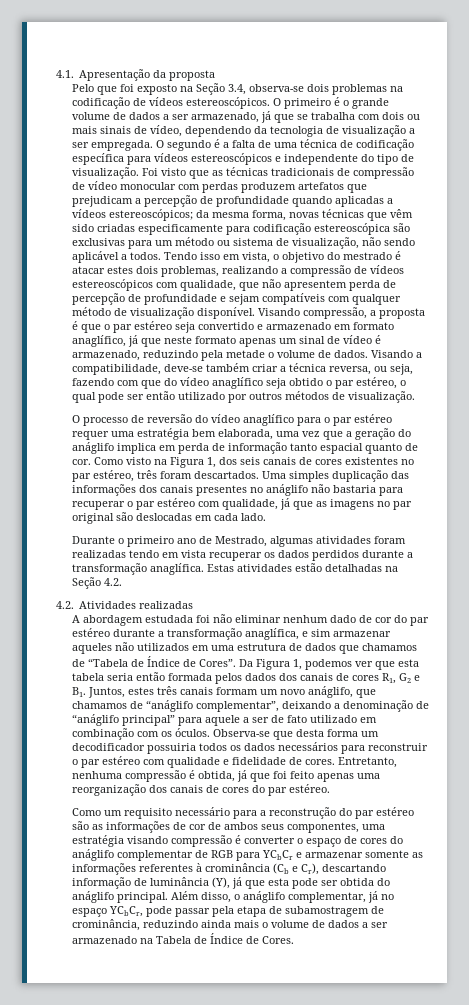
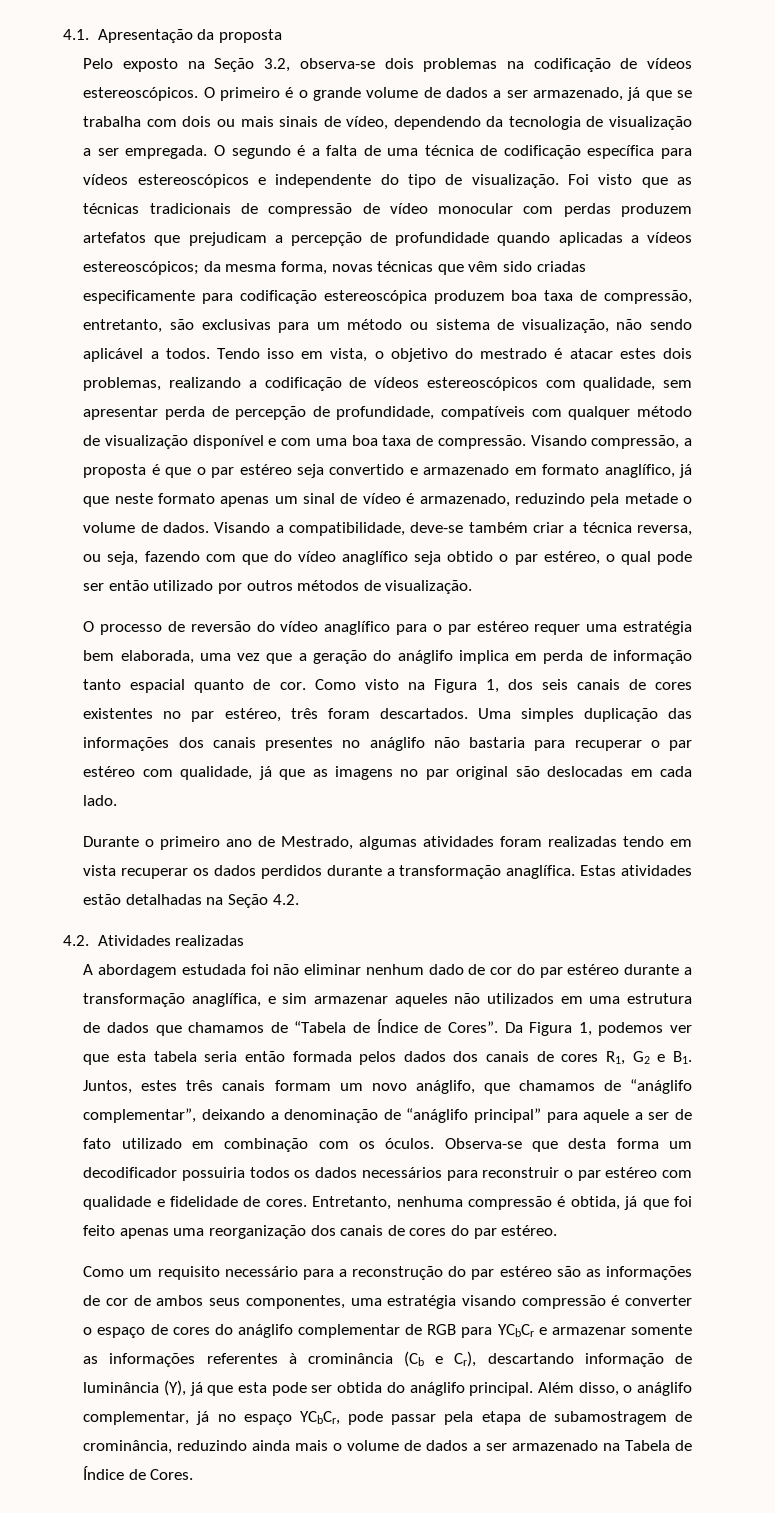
- Pelo que foi exposto na Seção 3.4, observa-se dois problemas na codificação de vídeos estereoscópicos.
+ Pelo exposto na Seção 3.2, observa-se dois problemas na codificação de vídeos estereoscópicos.
- Foi visto que as técnicas tradicionais de compressão de vídeo monocular com perdas produzem artefatos que prejudicam a percepção de profundidade quando aplicadas a vídeos estereoscópicos; da mesma forma, novas técnicas que vêm sido criadas especificamente para codificação estereoscópica são exclusivas para um método ou sistema de visualização, não sendo aplicável a todos.
+ Foi visto que as técnicas tradicionais de compressão de vídeo monocular com perdas produzem artefatos que prejudicam a percepção de profundidade quando aplicadas a vídeos estereoscópicos; da mesma forma, novas técnicas que vêm sido criadas especificamente para codificação estereoscópica produzem boa taxa de compressão, entretanto, são exclusivas para um método ou sistema de visualização, não sendo aplicável a todos.
- Tendo isso em vista, o objetivo do mestrado é atacar estes dois problemas, realizando a compressão de vídeos estereoscópicos com qualidade, que não apresentem perda de percepção de profundidade e sejam compatíveis com qualquer método de visualização disponível.
+ Tendo isso em vista, o objetivo do mestrado é atacar estes dois problemas, realizando a codificação de vídeos estereoscópicos com qualidade, sem apresentar perda de percepção de profundidade, compatíveis com qualquer método de visualização disponível e com uma boa taxa de compressão.

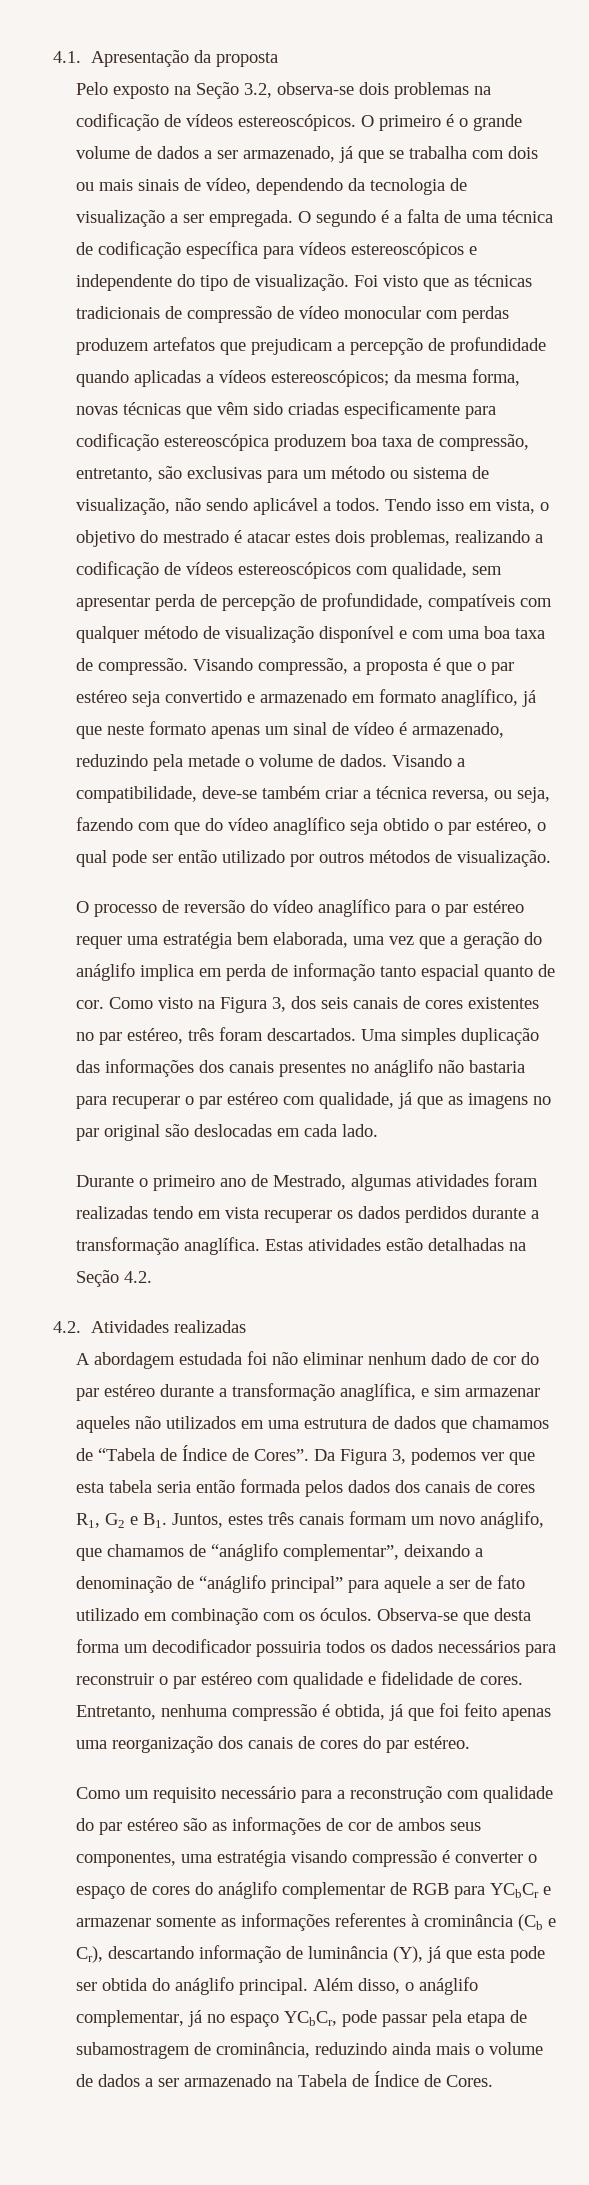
- Como visto na Figura 1, dos seis canais de cores existentes no par estéreo, três foram descartados.
+ Como visto na Figura 3, dos seis canais de cores existentes no par estéreo, três foram descartados.
- Da Figura 1, podemos ver que esta tabela seria então formada pelos dados dos canais de cores R1, G2 e B1. Juntos, estes três canais formam um novo anáglifo, que chamamos de “anáglifo complementar”, deixando a denominação de “anáglifo principal” para aquele a ser de fato utilizado em combinação com os óculos.
+ Da Figura 3, podemos ver que esta tabela seria então formada pelos dados dos canais de cores R1, G2 e B1. Juntos, estes três canais formam um novo anáglifo, que chamamos de “anáglifo complementar”, deixando a denominação de “anáglifo principal” para aquele a ser de fato utilizado em combinação com os óculos.
- Como um requisito necessário para a reconstrução do par estéreo são as informações de cor de ambos seus componentes, uma estratégia visando compressão é converter o espaço de cores do anáglifo complementar de RGB para YCbCr e armazenar somente as informações referentes à crominância (Cb e Cr), descartando informação de luminância (Y), já que esta pode ser obtida do anáglifo principal.
+ Como um requisito necessário para a reconstrução com qualidade do par estéreo são as informações de cor de ambos seus componentes, uma estratégia visando compressão é converter o espaço de cores do anáglifo complementar de RGB para YCbCr e armazenar somente as informações referentes à crominância (Cb e Cr), descartando informação de luminância (Y), já que esta pode ser obtida do anáglifo principal.

